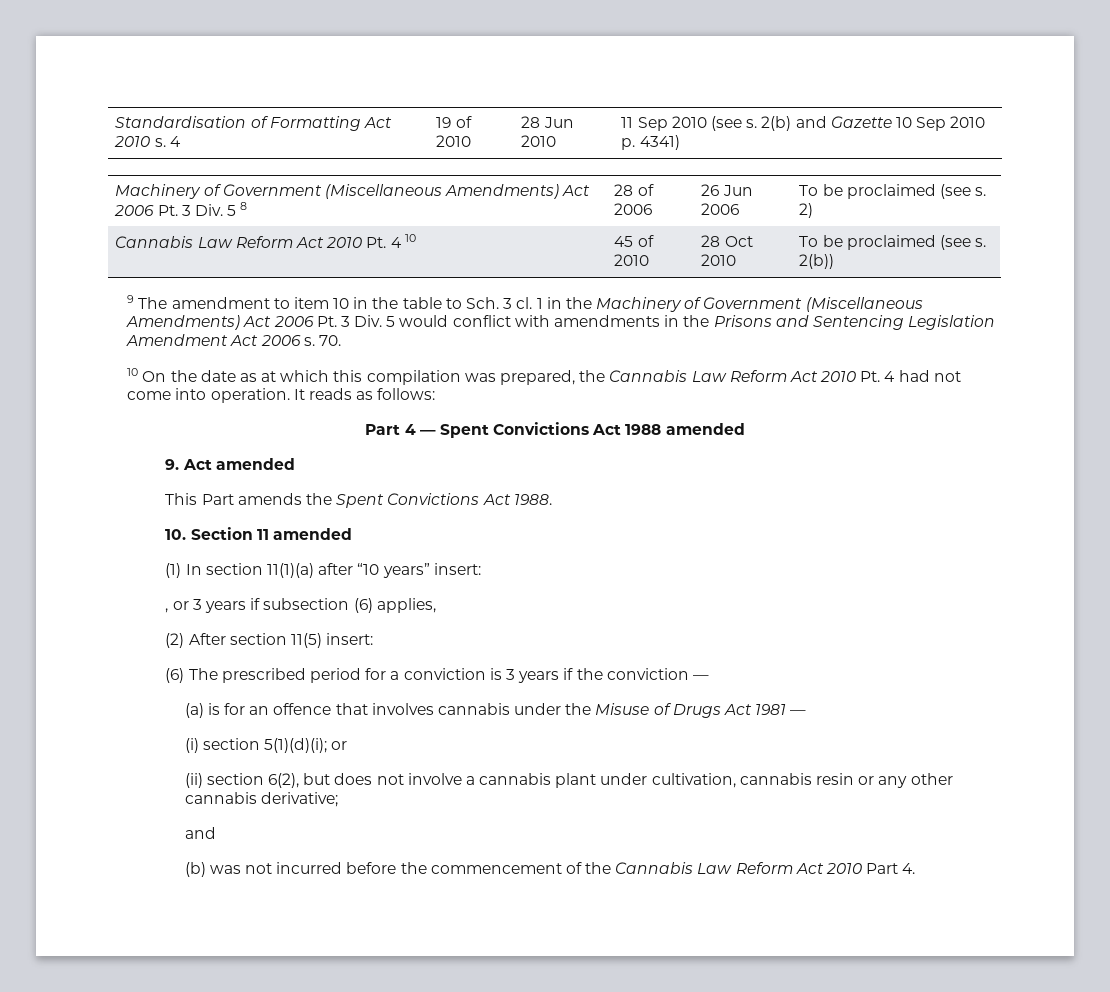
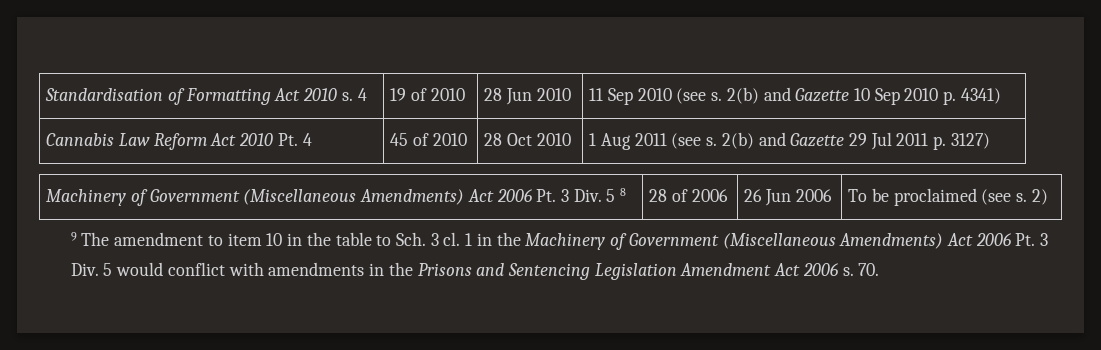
+ Cannabis Law Reform Act 2010 Pt. 4 | 45 of 2010 | 28 Oct 2010 | 1 Aug 2011 (see s. 2(b) and Gazette 29 Jul 2011 p. 3127)
- Cannabis Law Reform Act 2010 Pt. 4 10 | 45 of 2010 | 28 Oct 2010 | To be proclaimed (see s. 2(b))
- 10 On the date as at which this compilation was prepared, the Cannabis Law Reform Act 2010 Pt. 4 had not come into operation. It reads as follows:
- Part 4 — Spent Convictions Act 1988 amended
- 9. Act amended
- This Part amends the Spent Convictions Act 1988.
- 10. Section 11 amended
- (1) In section 11(1)(a) after “10 years” insert:
- , or 3 years if subsection (6) applies,
- (2) After section 11(5) insert:
- (6) The prescribed period for a conviction is 3 years if the conviction —
- (a) is for an offence that involves cannabis under the Misuse of Drugs Act 1981 —
- (i) section 5(1)(d)(i); or
- (ii) section 6(2), but does not involve a cannabis plant under cultivation, cannabis resin or any other cannabis derivative;
- and
- (b) was not incurred before the commencement of the Cannabis Law Reform Act 2010 Part 4.

